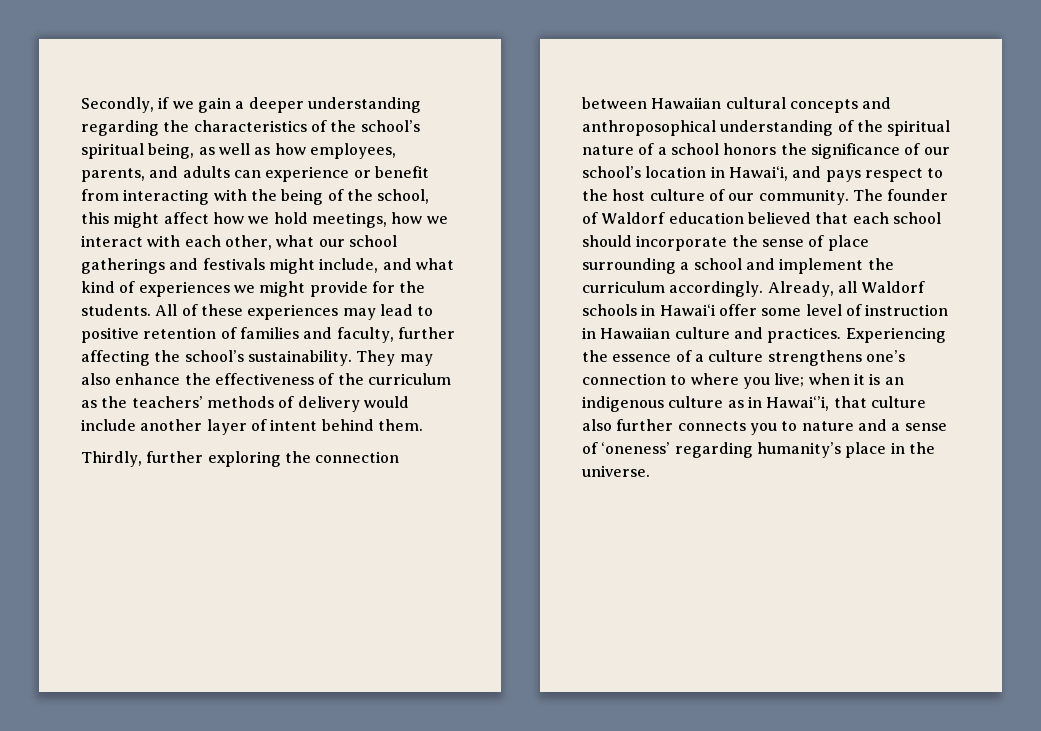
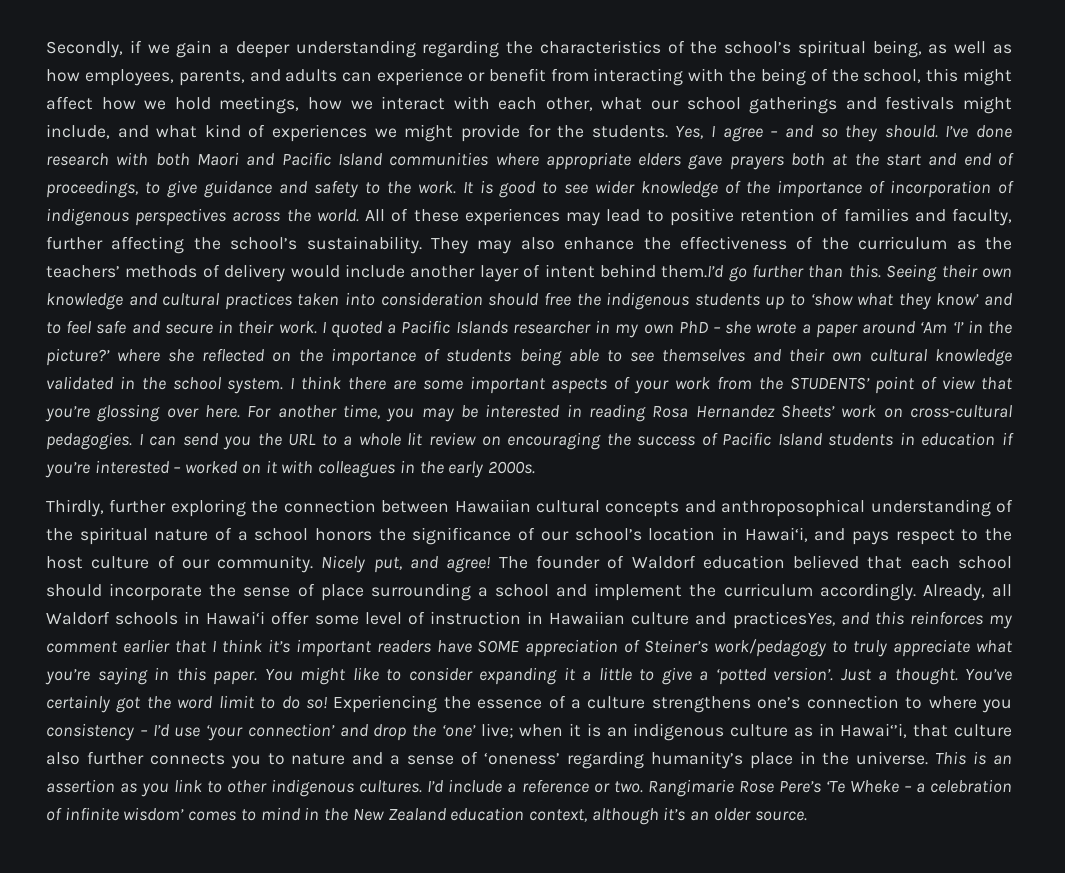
+ Yes, I agree – and so they should. I’ve done research with both Maori and Pacific Island communities where appropriate elders gave prayers both at the start and end of proceedings, to give guidance and safety to the work. It is good to see wider knowledge of the importance of incorporation of indigenous perspectives across the world.
- They may also enhance the effectiveness of the curriculum as the teachers’ methods of delivery would include another layer of intent behind them.
+ They may also enhance the effectiveness of the curriculum as the teachers’ methods of delivery would include another layer of intent behind them.I’d go further than this. Seeing their own knowledge and cultural practices taken into consideration should free the indigenous students up to ‘show what they know’ and to feel safe and secure in their work. I quoted a Pacific Islands researcher in my own PhD – she wrote a paper around ‘Am ‘I’ in the picture?’ where she reflected on the importance of students being able to see themselves and their own cultural knowledge validated in the school system. I think there are some important aspects of your work from the STUDENTS’ point of view that you’re glossing over here. For another time, you may be interested in reading Rosa Hernandez Sheets’ work on cross-cultural pedagogies. I can send you the URL to a whole lit review on encouraging the success of Pacific Island students in education if you’re interested – worked on it with colleagues in the early 2000s.
+ Nicely put, and agree!
- Already, all Waldorf schools in Hawai‘i offer some level of instruction in Hawaiian culture and practices.
+ Already, all Waldorf schools in Hawai‘i offer some level of instruction in Hawaiian culture and practicesYes, and this reinforces my comment earlier that I think it’s important readers have SOME appreciation of Steiner’s work/pedagogy to truly appreciate what you’re saying in this paper. You might like to consider expanding it a little to give a ‘potted version’. Just a thought. You’ve certainly got the word limit to do so!
- Experiencing the essence of a culture strengthens one’s connection to where you live; when it is an indigenous culture as in Hawai‘’i, that culture also further connects you to nature and a sense of ‘oneness’ regarding humanity’s place in the universe.
+ Experiencing the essence of a culture strengthens one’s connection to where you consistency – I’d use ‘your connection’ and drop the ‘one’ live; when it is an indigenous culture as in Hawai‘’i, that culture also further connects you to nature and a sense of ‘oneness’ regarding humanity’s place in the universe.
+ This is an assertion as you link to other indigenous cultures. I’d include a reference or two. Rangimarie Rose Pere’s ‘Te Wheke – a celebration of infinite wisdom’ comes to mind in the New Zealand education context, although it’s an older source.

